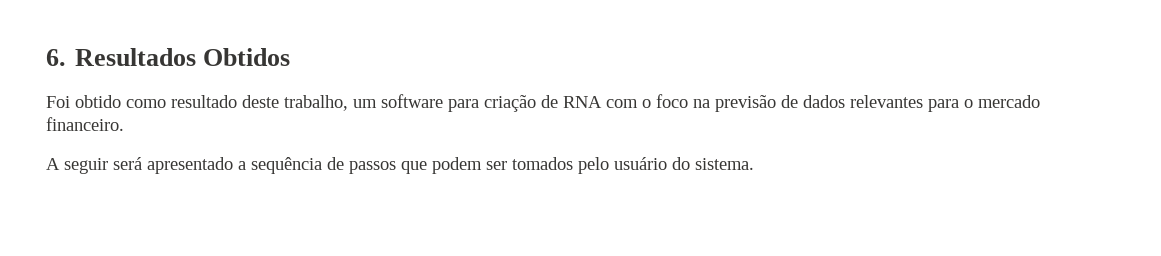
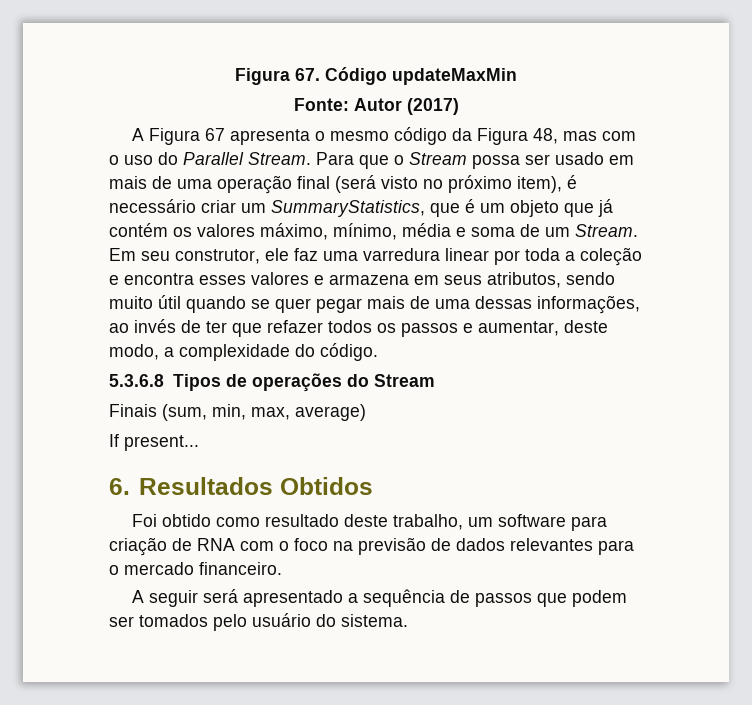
+ Figura 67. Código updateMaxMin
+ Fonte: Autor (2017)
+ A Figura 67 apresenta o mesmo código da Figura 48, mas com o uso do Parallel Stream. Para que o Stream possa ser usado em mais de uma operação final (será visto no próximo item), é necessário criar um SummaryStatistics, que é um objeto que já contém os valores máximo, mínimo, média e soma de um Stream. Em seu construtor, ele faz uma varredura linear por toda a coleção e encontra esses valores e armazena em seus atributos, sendo muito útil quando se quer pegar mais de uma dessas informações, ao invés de ter que refazer todos os passos e aumentar, deste modo, a complexidade do código.
+ 5.3.6.8 Tipos de operações do Stream
+ Finais (sum, min, max, average)
+ If present...

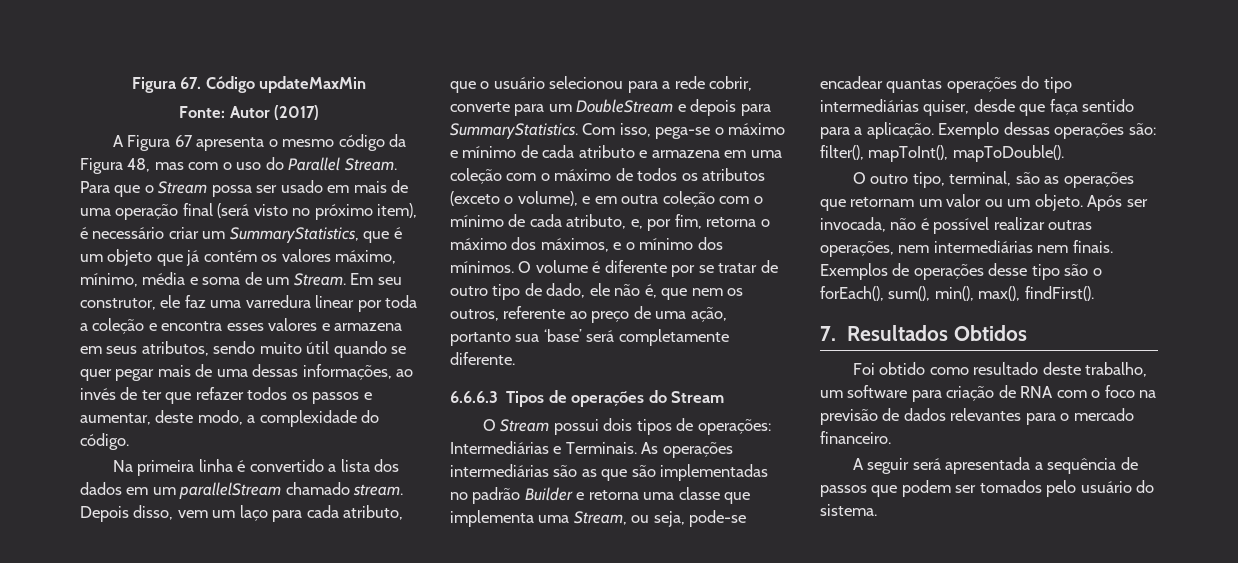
- 5.3.6.8 Tipos de operações do Stream
+ Na primeira linha é convertido a lista dos dados em um parallelStream chamado stream. Depois disso, vem um laço para cada atributo, que o usuário selecionou para a rede cobrir, converte para um DoubleStream e depois para SummaryStatistics. Com isso, pega-se o máximo e mínimo de cada atributo e armazena em uma coleção com o máximo de todos os atributos (exceto o volume), e em outra coleção com o mínimo de cada atributo, e, por fim, retorna o máximo dos máximos, e o mínimo dos mínimos. O volume é diferente por se tratar de outro tipo de dado, ele não é, que nem os outros, referente ao preço de uma ação, portanto sua ‘base’ será completamente diferente.
+ 6.6.6.3 Tipos de operações do Stream
- Finais (sum, min, max, average)
- If present...
- 6. Resultados Obtidos
+ O Stream possui dois tipos de operações: Intermediárias e Terminais. As operações intermediárias são as que são implementadas no padrão Builder e retorna uma classe que implementa uma Stream, ou seja, pode-se encadear quantas operações do tipo intermediárias quiser, desde que faça sentido para a aplicação. Exemplo dessas operações são: filter(), mapToInt(), mapToDouble().
+ O outro tipo, terminal, são as operações que retornam um valor ou um objeto. Após ser invocada, não é possível realizar outras operações, nem intermediárias nem finais. Exemplos de operações desse tipo são o forEach(), sum(), min(), max(), findFirst().
+ 7. Resultados Obtidos
- A seguir será apresentado a sequência de passos que podem ser tomados pelo usuário do sistema.
+ A seguir será apresentada a sequência de passos que podem ser tomados pelo usuário do sistema.

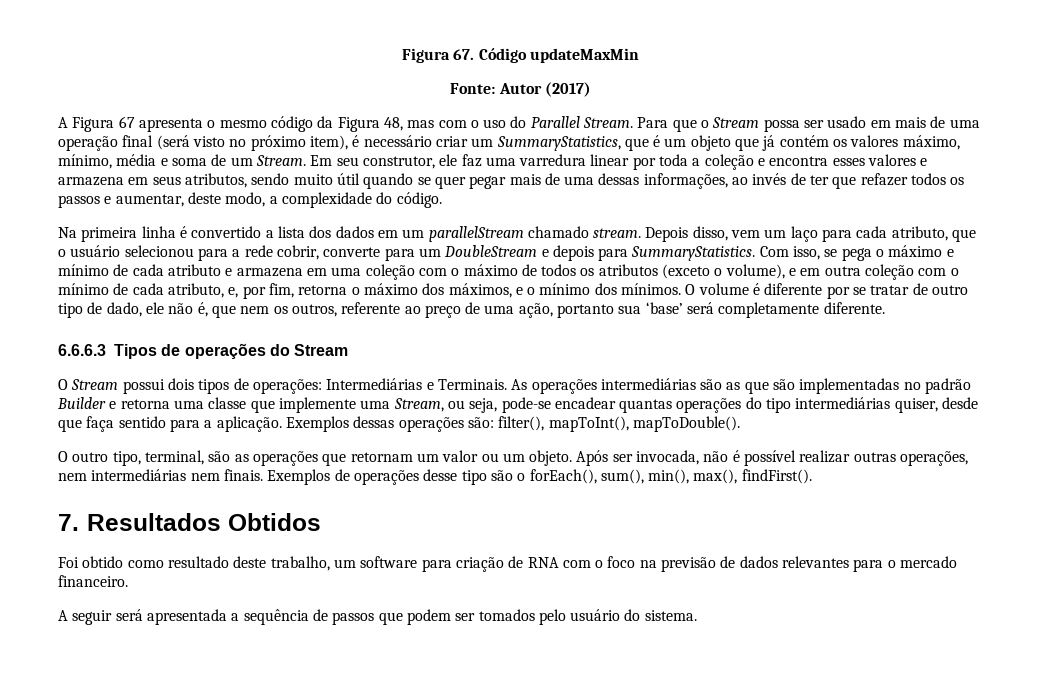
- Com isso, pega-se o máximo e mínimo de cada atributo e armazena em uma coleção com o máximo de todos os atributos (exceto o volume), e em outra coleção com o mínimo de cada atributo, e, por fim, retorna o máximo dos máximos, e o mínimo dos mínimos.
+ Com isso, se pega o máximo e mínimo de cada atributo e armazena em uma coleção com o máximo de todos os atributos (exceto o volume), e em outra coleção com o mínimo de cada atributo, e, por fim, retorna o máximo dos máximos, e o mínimo dos mínimos.
- As operações intermediárias são as que são implementadas no padrão Builder e retorna uma classe que implementa uma Stream, ou seja, pode-se encadear quantas operações do tipo intermediárias quiser, desde que faça sentido para a aplicação.
+ As operações intermediárias são as que são implementadas no padrão Builder e retorna uma classe que implemente uma Stream, ou seja, pode-se encadear quantas operações do tipo intermediárias quiser, desde que faça sentido para a aplicação.
- Exemplo dessas operações são: filter(), mapToInt(), mapToDouble().
+ Exemplos dessas operações são: filter(), mapToInt(), mapToDouble().

